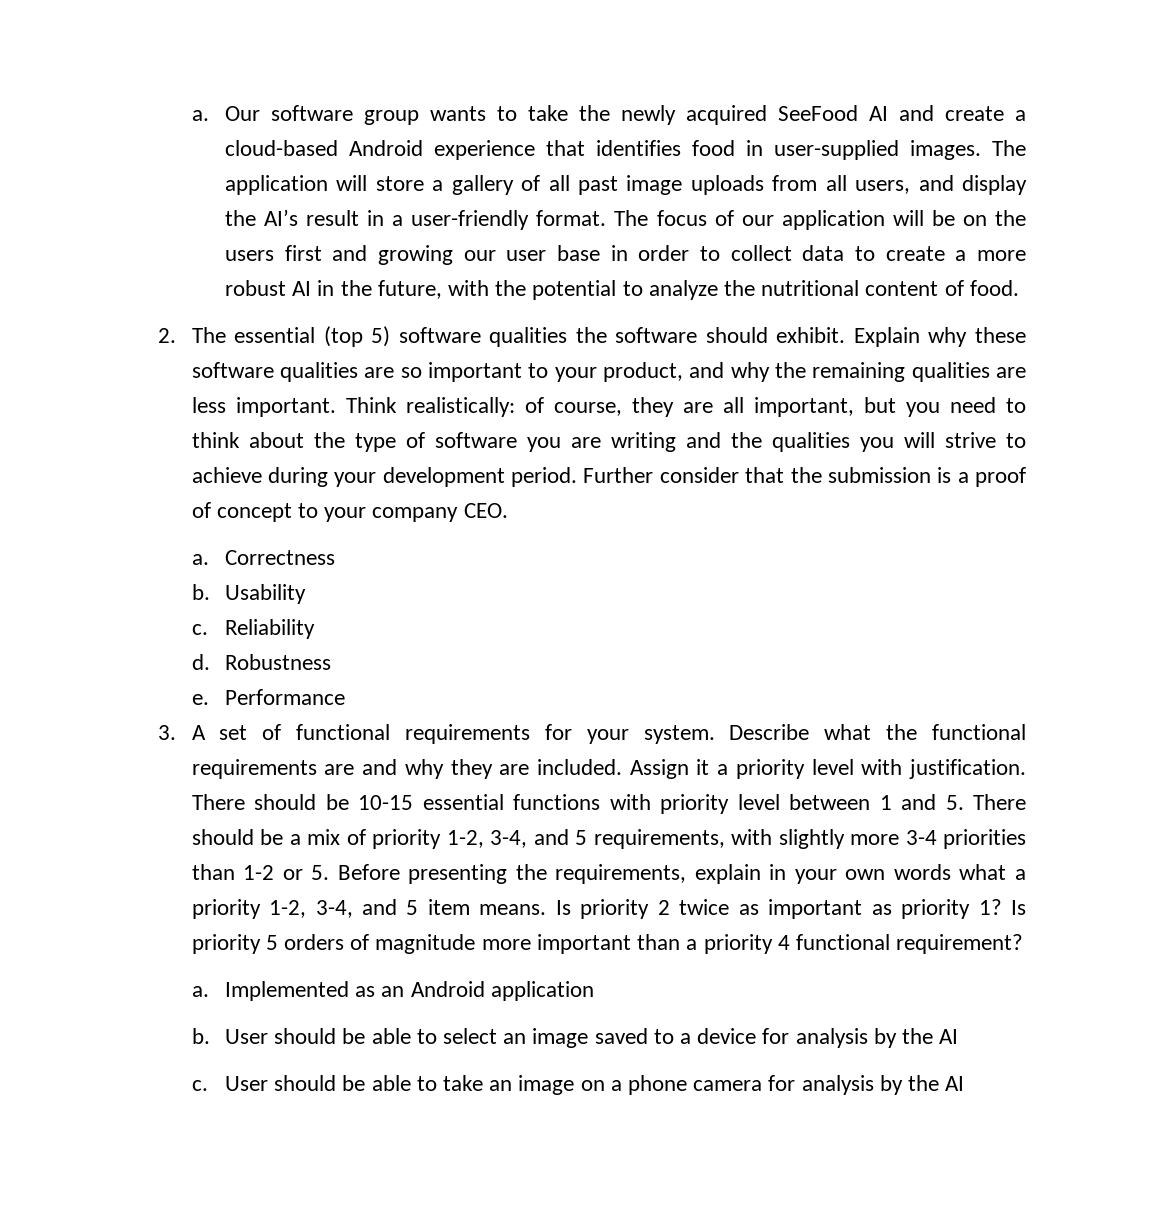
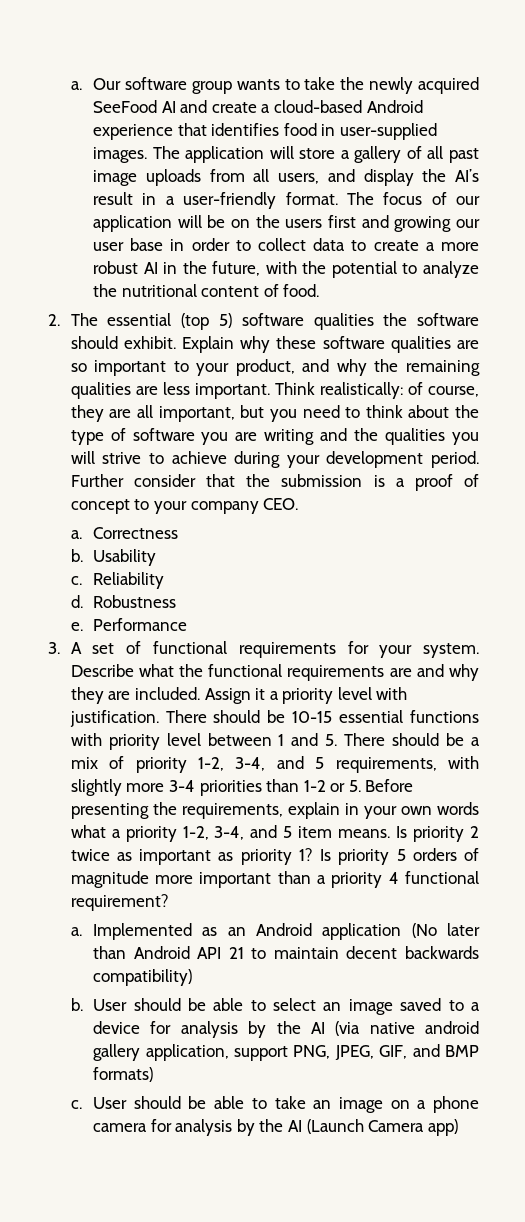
- Implemented as an Android application
+ Implemented as an Android application (No later than Android API 21 to maintain decent backwards compatibility)
- User should be able to select an image saved to a device for analysis by the AI
+ User should be able to select an image saved to a device for analysis by the AI (via native android gallery application, support PNG, JPEG, GIF, and BMP formats)
- User should be able to take an image on a phone camera for analysis by the AI
+ User should be able to take an image on a phone camera for analysis by the AI (Launch Camera app)

